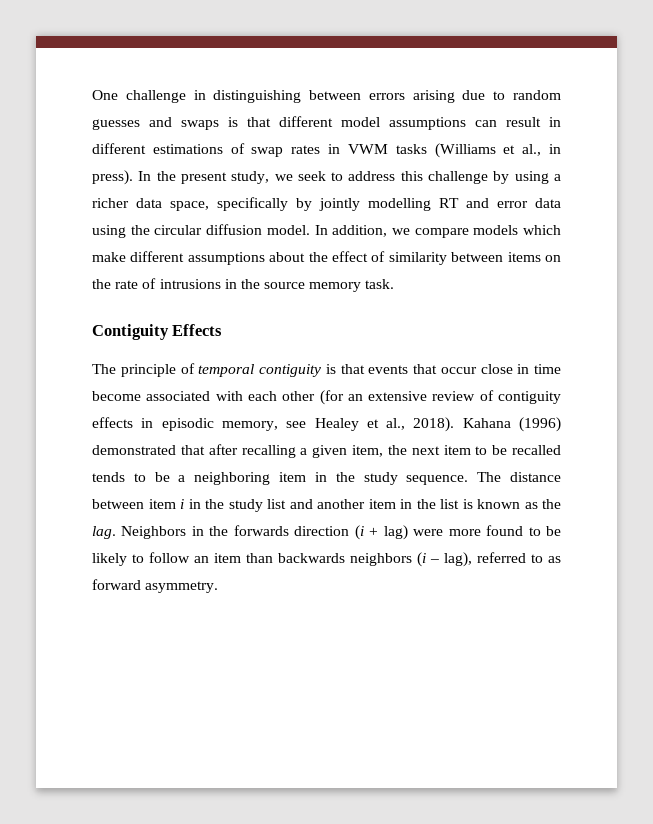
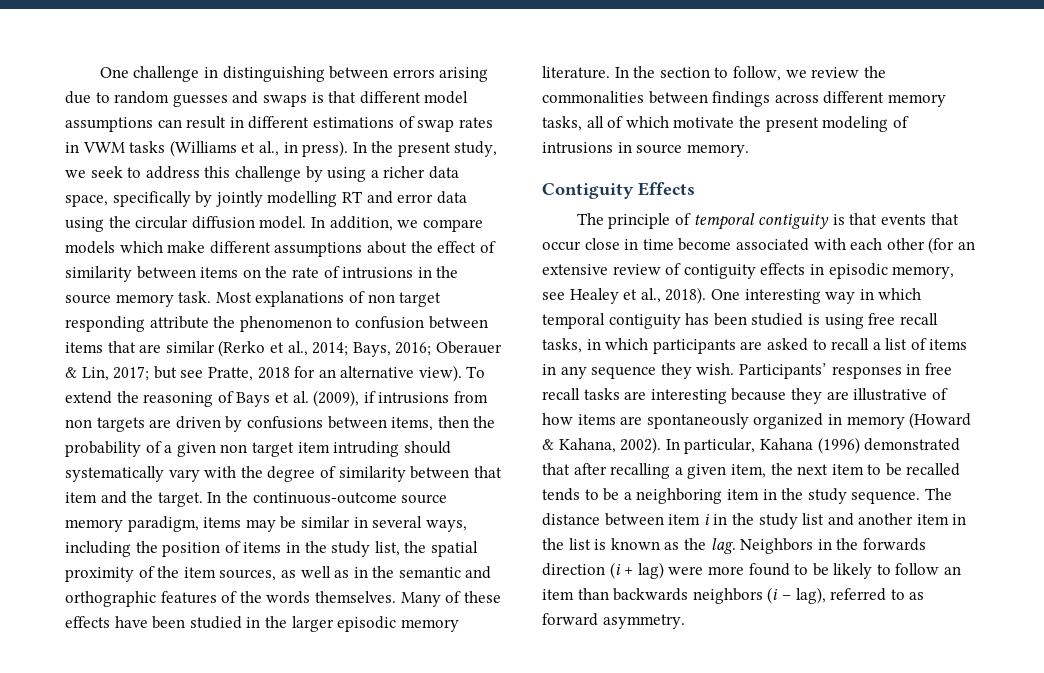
+ Most explanations of non target responding attribute the phenomenon to confusion between items that are similar (Rerko et al., 2014; Bays, 2016; Oberauer & Lin, 2017; but see Pratte, 2018 for an alternative view). To extend the reasoning of Bays et al. (2009), if intrusions from non targets are driven by confusions between items, then the probability of a given non target item intruding should systematically vary with the degree of similarity between that item and the target. In the continuous-outcome source memory paradigm, items may be similar in several ways, including the position of items in the study list, the spatial proximity of the item sources, as well as in the semantic and orthographic features of the words themselves. Many of these effects have been studied in the larger episodic memory literature. In the section to follow, we review the commonalities between findings across different memory tasks, all of which motivate the present modeling of intrusions in source memory.
- Kahana (1996) demonstrated that after recalling a given item, the next item to be recalled tends to be a neighboring item in the study sequence.
+ One interesting way in which temporal contiguity has been studied is using free recall tasks, in which participants are asked to recall a list of items in any sequence they wish. Participants’ responses in free recall tasks are interesting because they are illustrative of how items are spontaneously organized in memory (Howard & Kahana, 2002). In particular, Kahana (1996) demonstrated that after recalling a given item, the next item to be recalled tends to be a neighboring item in the study sequence.

